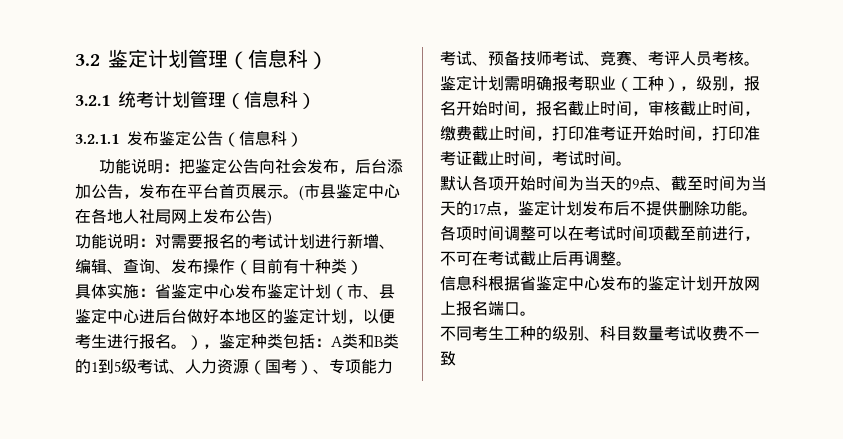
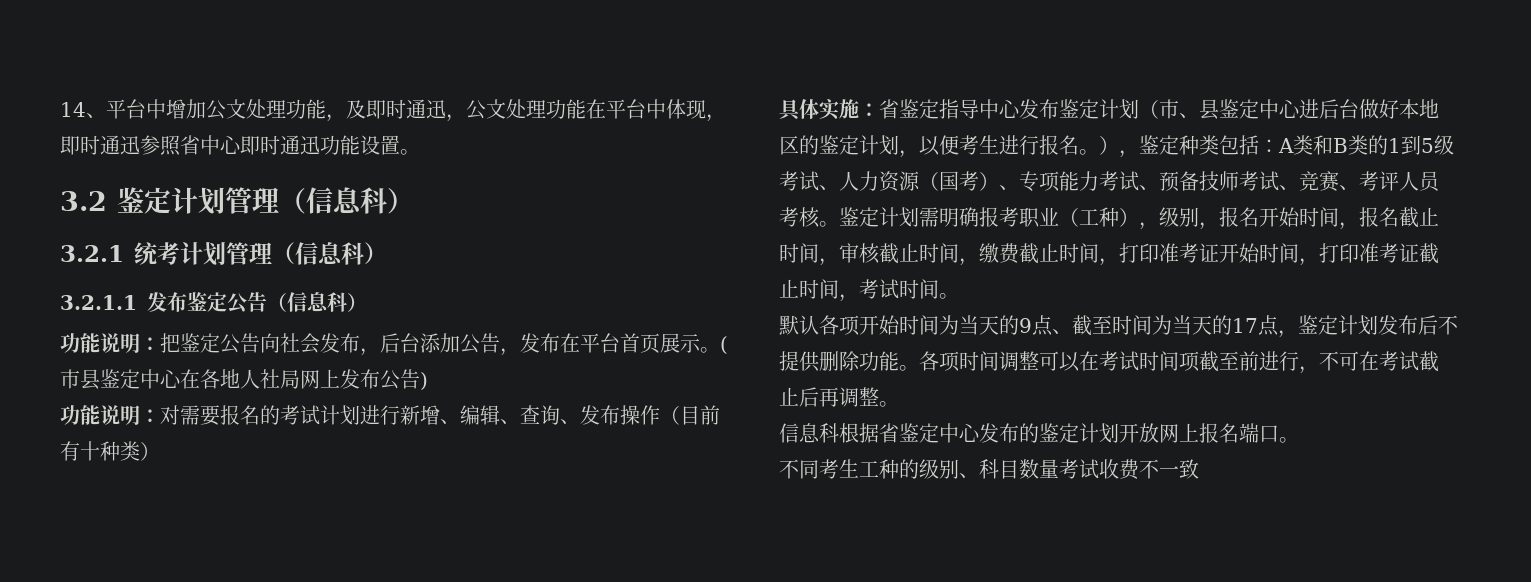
+ 14、平台中增加公文处理功能，及即时通迅，公文处理功能在平台中体现，即时通迅参照省中心即时通迅功能设置。
- 具体实施：省鉴定中心发布鉴定计划（市、县鉴定中心进后台做好本地区的鉴定计划，以便考生进行报名。），鉴定种类包括：A类和B类的1到5级考试、人力资源（国考）、专项能力考试、预备技师考试、竞赛、考评人员考核。
+ 具体实施：省鉴定指导中心发布鉴定计划（市、县鉴定中心进后台做好本地区的鉴定计划，以便考生进行报名。），鉴定种类包括：A类和B类的1到5级考试、人力资源（国考）、专项能力考试、预备技师考试、竞赛、考评人员考核。

